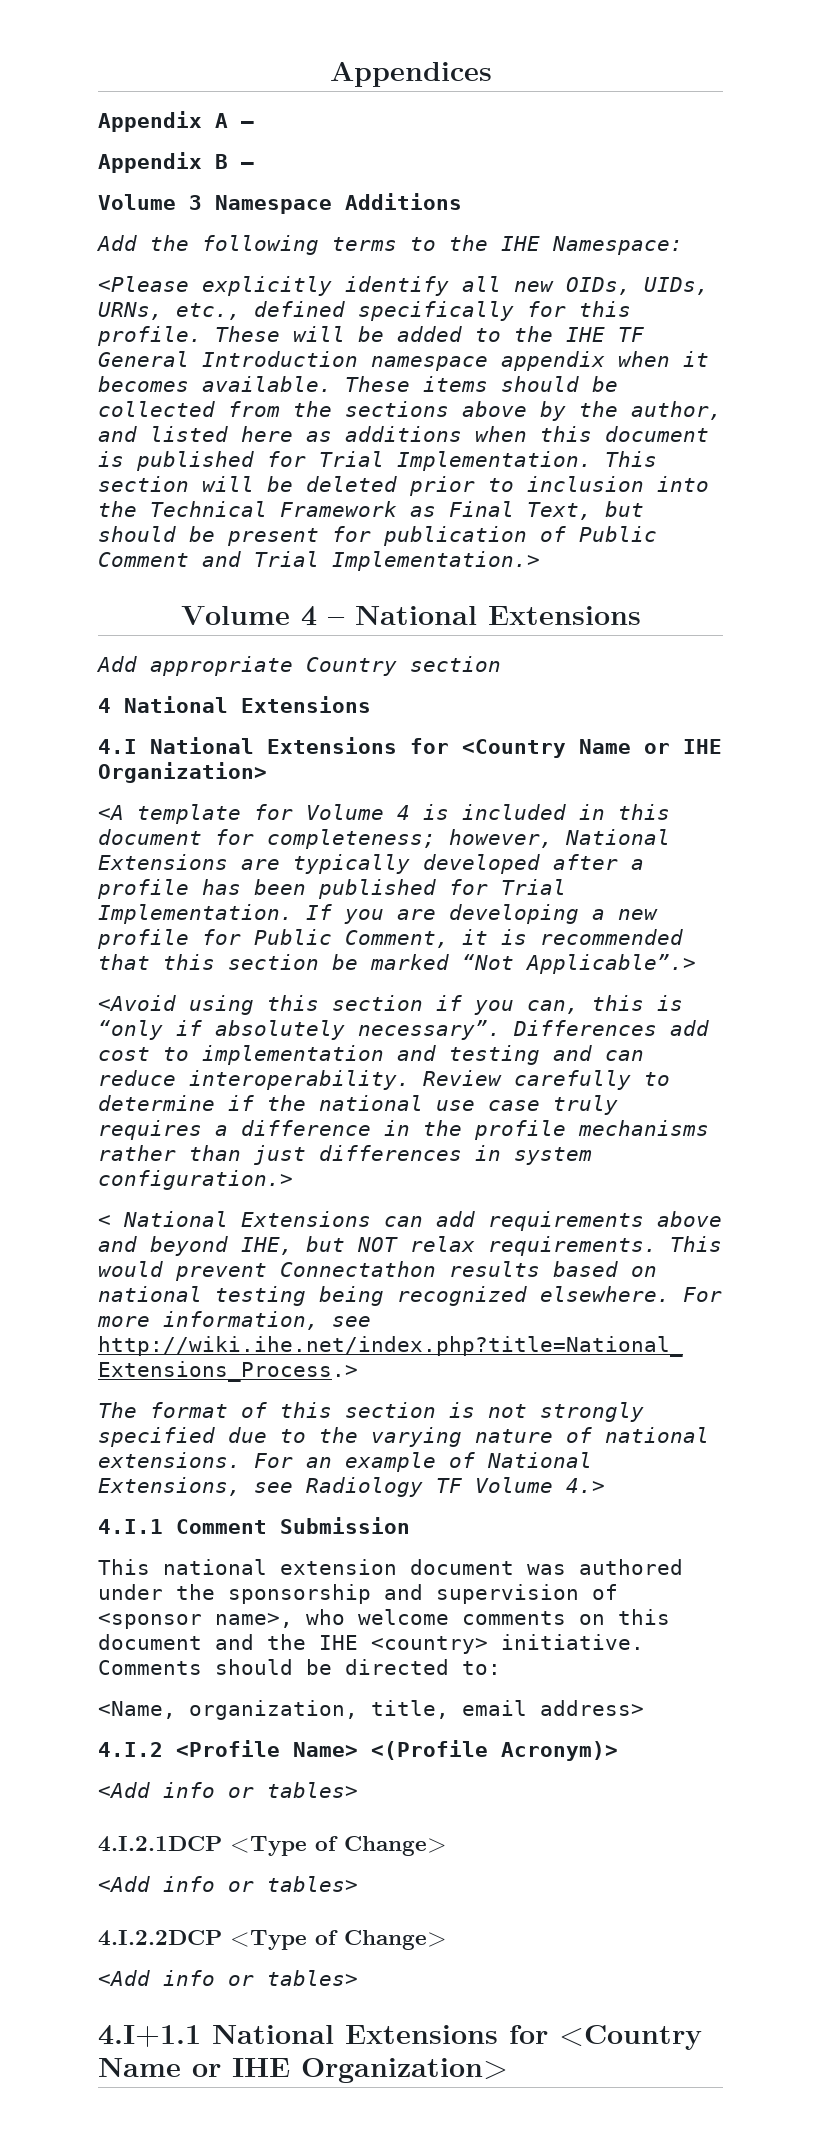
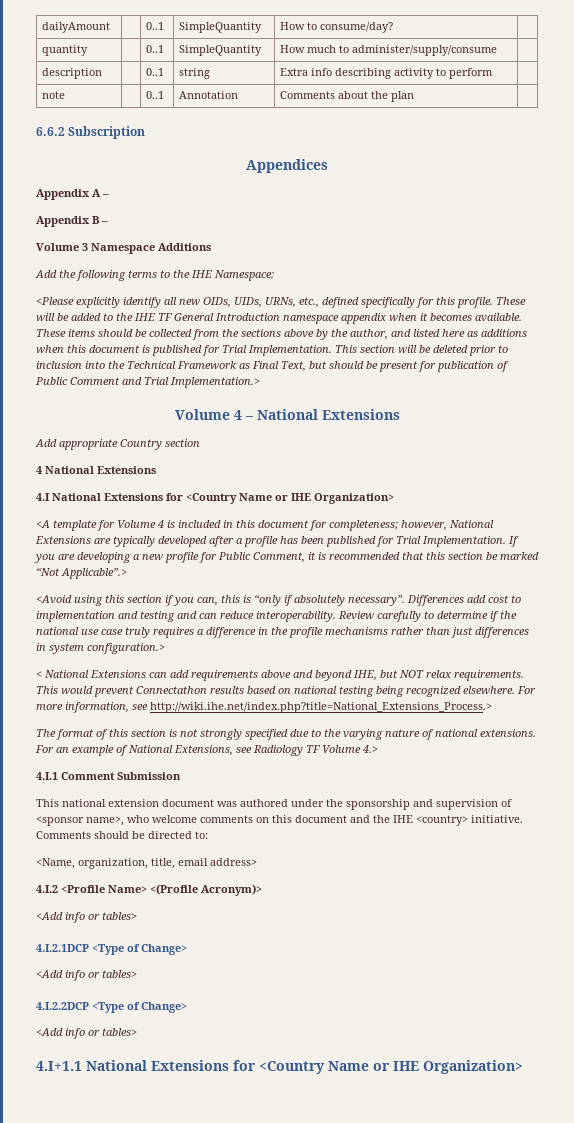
+ dailyAmount | | 0..1 | SimpleQuantity | How to consume/day? |
+ quantity | | 0..1 | SimpleQuantity | How much to administer/supply/consume |
+ description | | 0..1 | string | Extra info describing activity to perform |
+ note | | 0..1 | Annotation | Comments about the plan |
+ 6.6.2 Subscription

